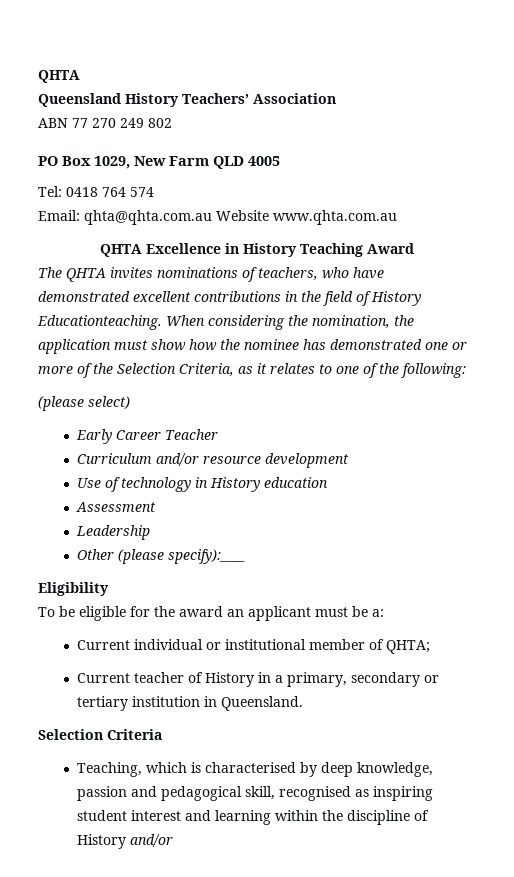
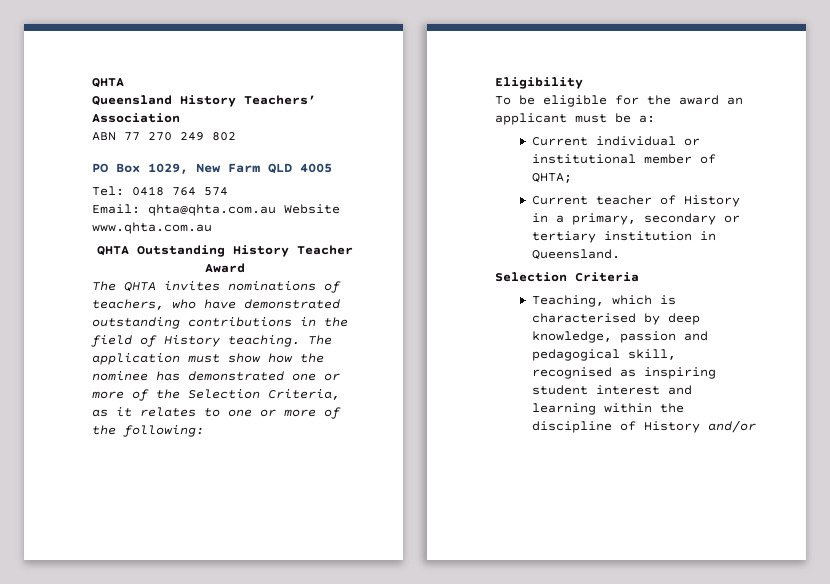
- QHTA Excellence in History Teaching Award
+ QHTA Outstanding History Teacher Award
- The QHTA invites nominations of teachers, who have demonstrated excellent contributions in the field of History Educationteaching. When considering the nomination, the application must show how the nominee has demonstrated one or more of the Selection Criteria, as it relates to one of the following:
+ The QHTA invites nominations of teachers, who have demonstrated outstanding contributions in the field of History teaching. The application must show how the nominee has demonstrated one or more of the Selection Criteria, as it relates to one or more of the following:
- (please select)
- Early Career Teacher
- Curriculum and/or resource development
- Use of technology in History education
- Assessment
- Leadership
- Other (please specify):____

